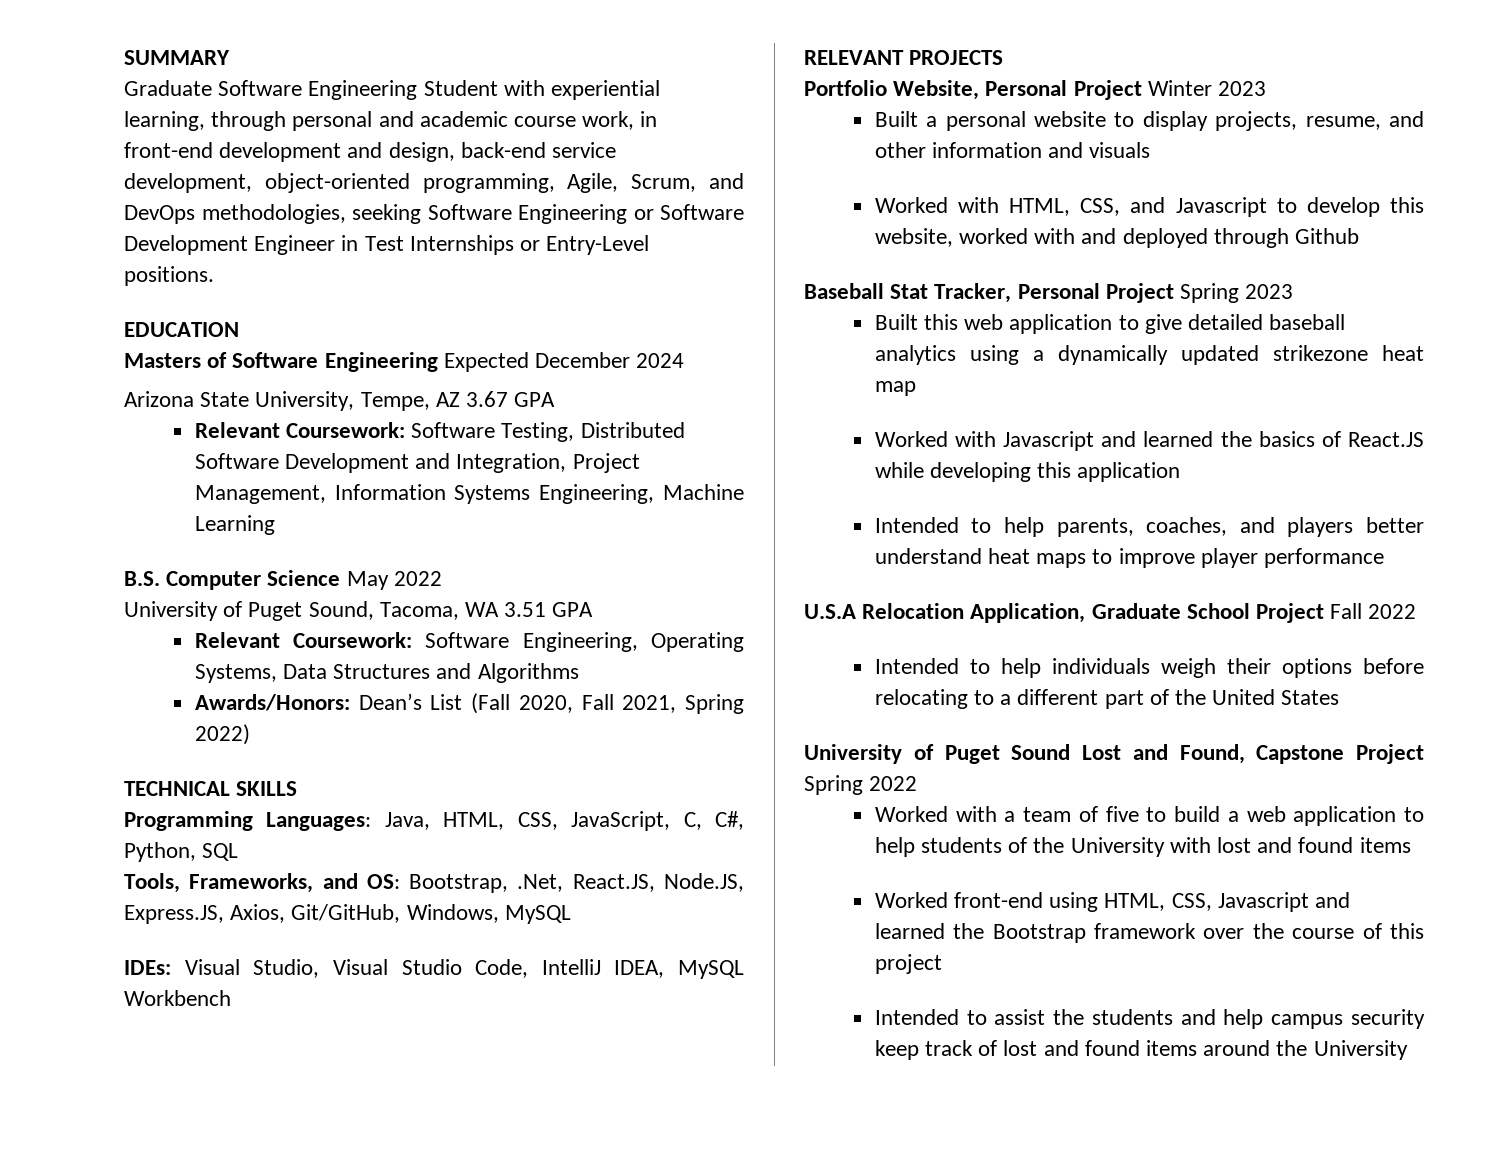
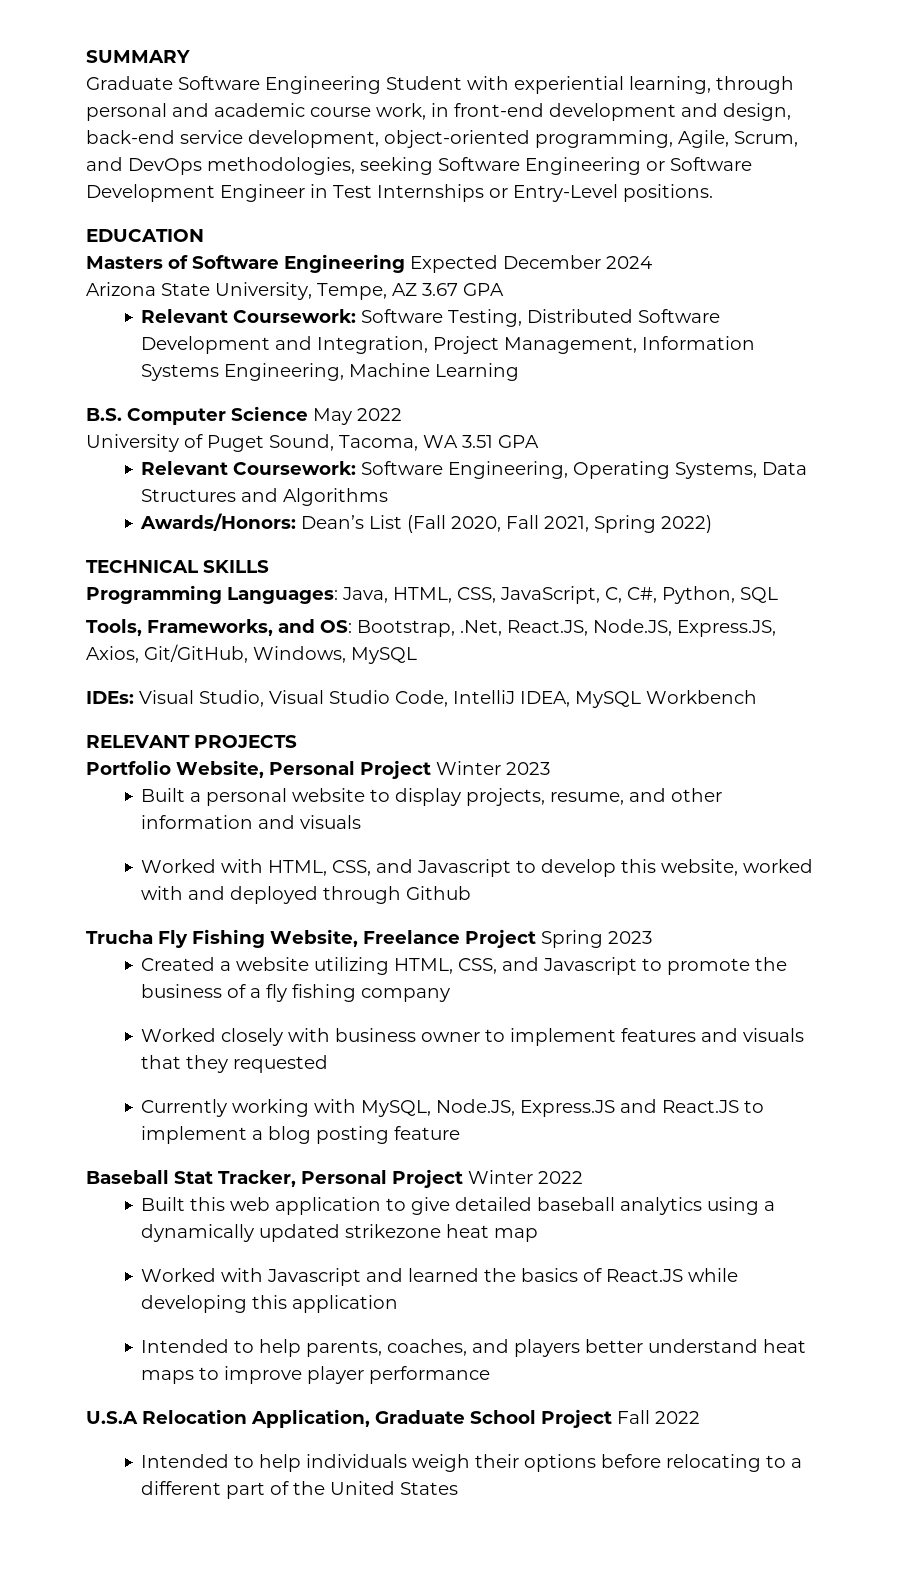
+ Trucha Fly Fishing Website, Freelance Project Spring 2023
+ Created a website utilizing HTML, CSS, and Javascript to promote the business of a fly fishing company
+ Worked closely with business owner to implement features and visuals that they requested
+ Currently working with MySQL, Node.JS, Express.JS and React.JS to implement a blog posting feature
- Baseball Stat Tracker, Personal Project Spring 2023
+ Baseball Stat Tracker, Personal Project Winter 2022
- University of Puget Sound Lost and Found, Capstone Project Spring 2022
- Worked with a team of five to build a web application to help students of the University with lost and found items
- Worked front-end using HTML, CSS, Javascript and learned the Bootstrap framework over the course of this project
- Intended to assist the students and help campus security keep track of lost and found items around the University

